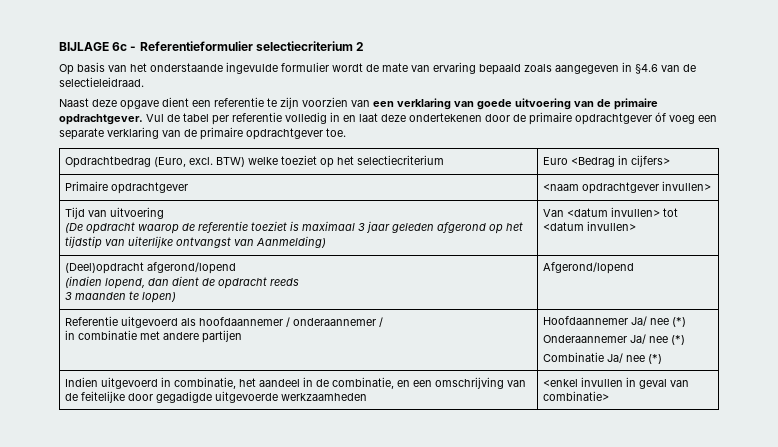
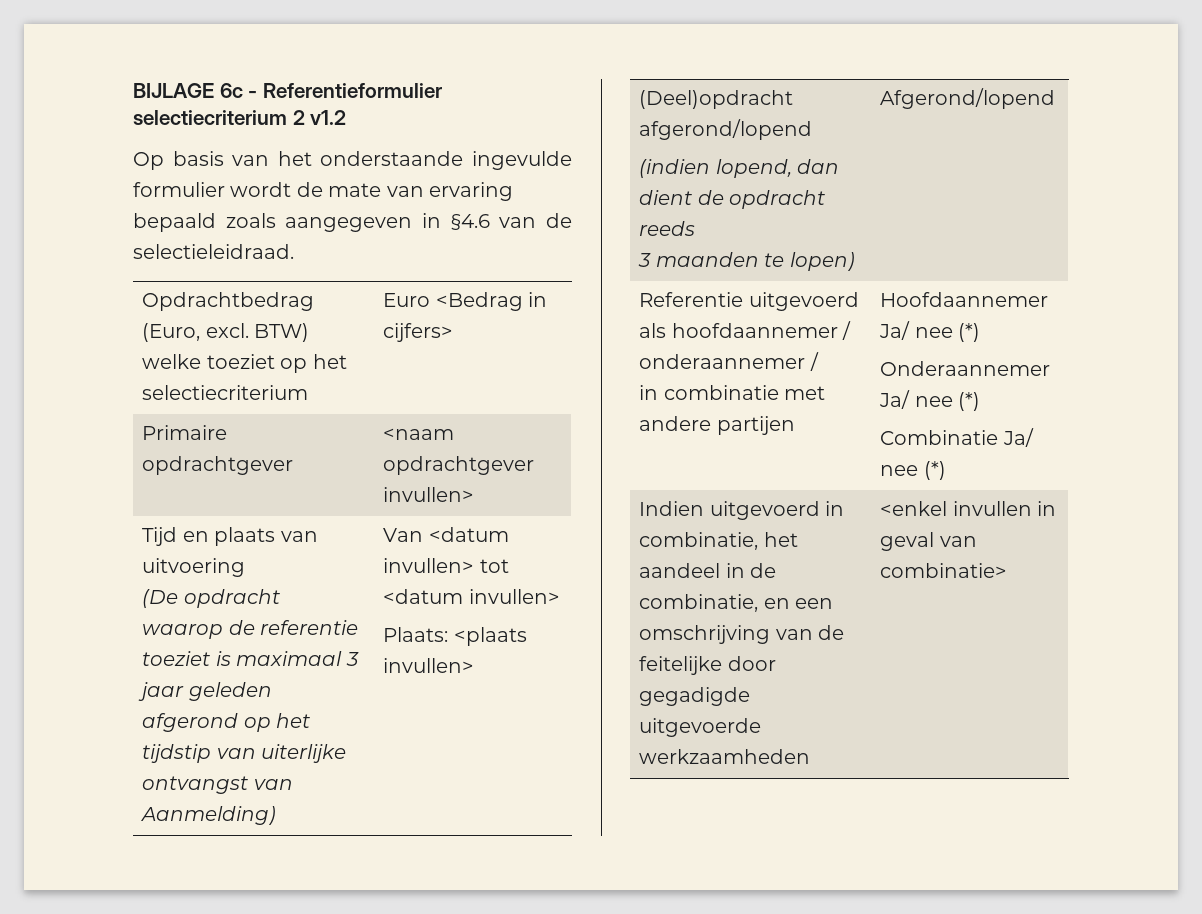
- BIJLAGE 6c - Referentieformulier selectiecriterium 2
+ BIJLAGE 6c - Referentieformulier selectiecriterium 2 v1.2
- Naast deze opgave dient een referentie te zijn voorzien van een verklaring van goede uitvoering van de primaire opdrachtgever. Vul de tabel per referentie volledig in en laat deze ondertekenen door de primaire opdrachtgever óf voeg een separate verklaring van de primaire opdrachtgever toe.
- Tijd van uitvoering
+ Tijd en plaats van uitvoering
  (De opdracht waarop de referentie toeziet is maximaal 3 jaar geleden afgerond op het tijdstip van uiterlijke ontvangst van Aanmelding) | Van <datum invullen> tot <datum invullen>
+ Plaats: <plaats invullen>

